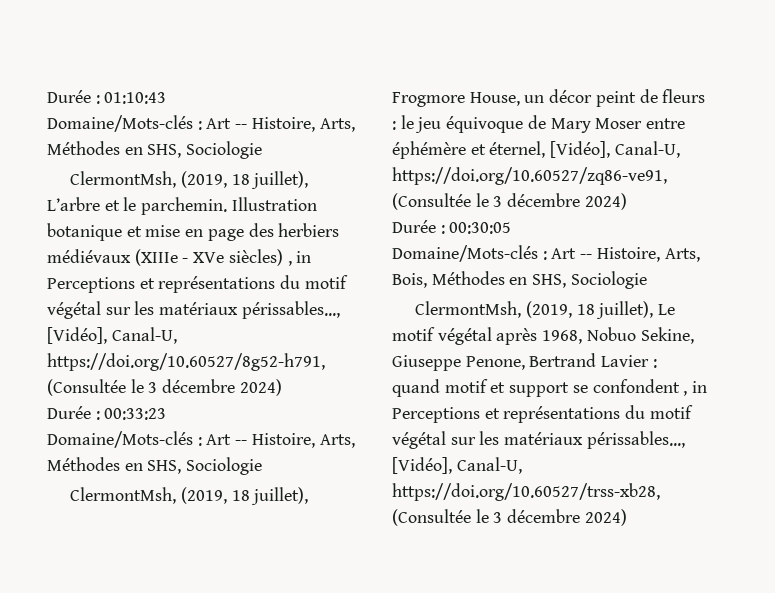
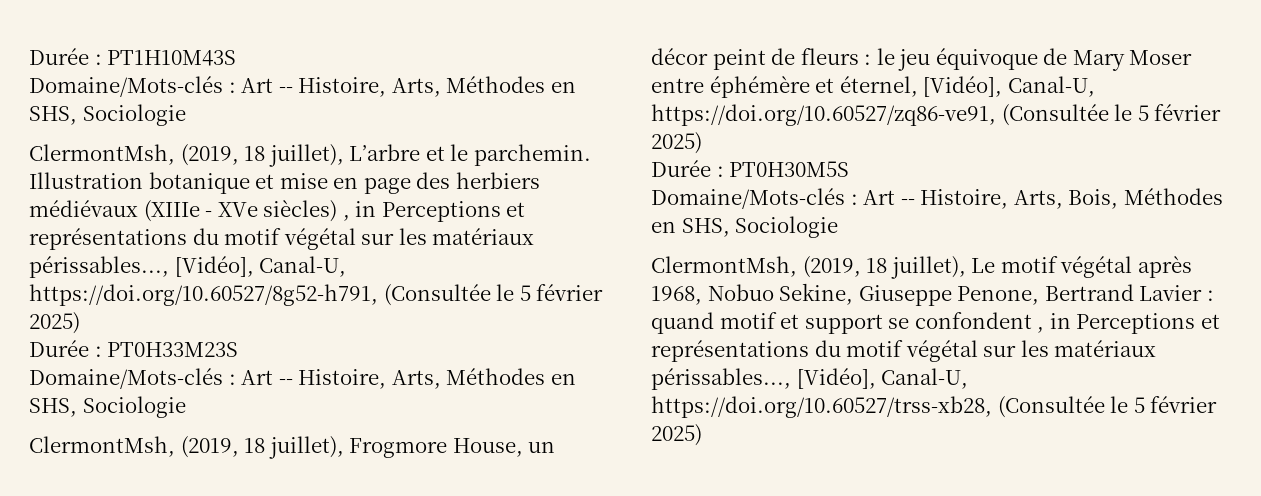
- Durée : 01:10:43
+ Durée : PT1H10M43S
- Illustration botanique et mise en page des herbiers médiévaux (XIIIe - XVe siècles) , in Perceptions et représentations du motif végétal sur les matériaux périssables..., [Vidéo], Canal-U, https://doi.org/10.60527/8g52-h791, (Consultée le 3 décembre 2024)
- Durée : 00:33:23
+ Illustration botanique et mise en page des herbiers médiévaux (XIIIe - XVe siècles) , in Perceptions et représentations du motif végétal sur les matériaux périssables..., [Vidéo], Canal-U, https://doi.org/10.60527/8g52-h791, (Consultée le 5 février 2025)
+ Durée : PT0H33M23S
- ClermontMsh, (2019, 18 juillet), Frogmore House, un décor peint de fleurs : le jeu équivoque de Mary Moser entre éphémère et éternel, [Vidéo], Canal-U, https://doi.org/10.60527/zq86-ve91, (Consultée le 3 décembre 2024)
- Durée : 00:30:05
+ ClermontMsh, (2019, 18 juillet), Frogmore House, un décor peint de fleurs : le jeu équivoque de Mary Moser entre éphémère et éternel, [Vidéo], Canal-U, https://doi.org/10.60527/zq86-ve91, (Consultée le 5 février 2025)
+ Durée : PT0H30M5S
- ClermontMsh, (2019, 18 juillet), Le motif végétal après 1968, Nobuo Sekine, Giuseppe Penone, Bertrand Lavier : quand motif et support se confondent , in Perceptions et représentations du motif végétal sur les matériaux périssables..., [Vidéo], Canal-U, https://doi.org/10.60527/trss-xb28, (Consultée le 3 décembre 2024)
+ ClermontMsh, (2019, 18 juillet), Le motif végétal après 1968, Nobuo Sekine, Giuseppe Penone, Bertrand Lavier : quand motif et support se confondent , in Perceptions et représentations du motif végétal sur les matériaux périssables..., [Vidéo], Canal-U, https://doi.org/10.60527/trss-xb28, (Consultée le 5 février 2025)

